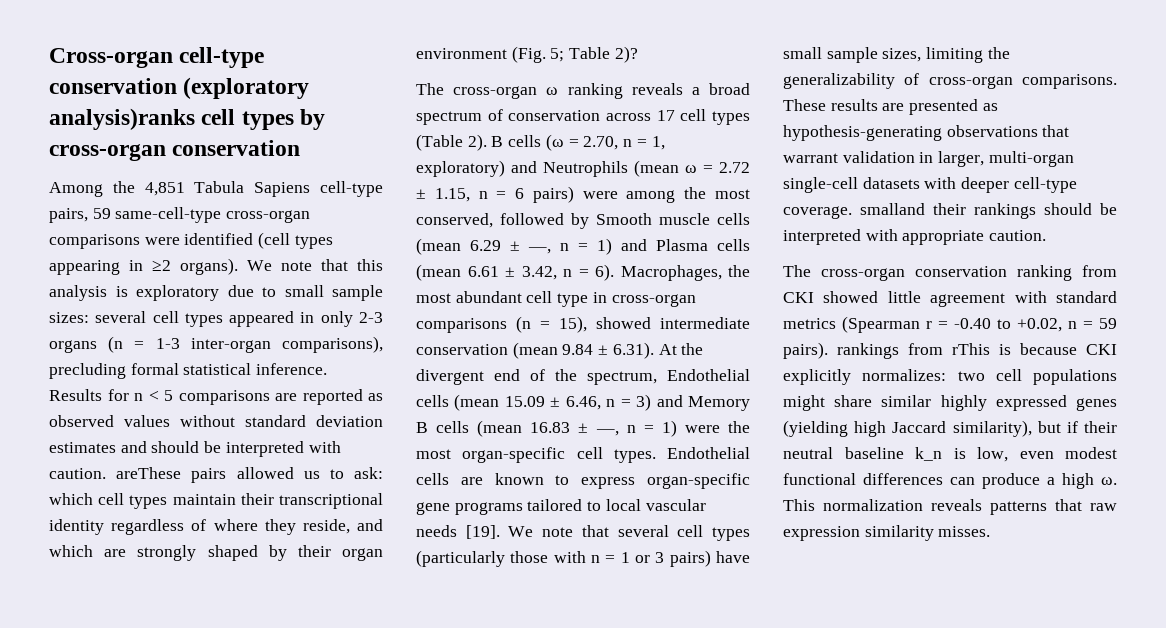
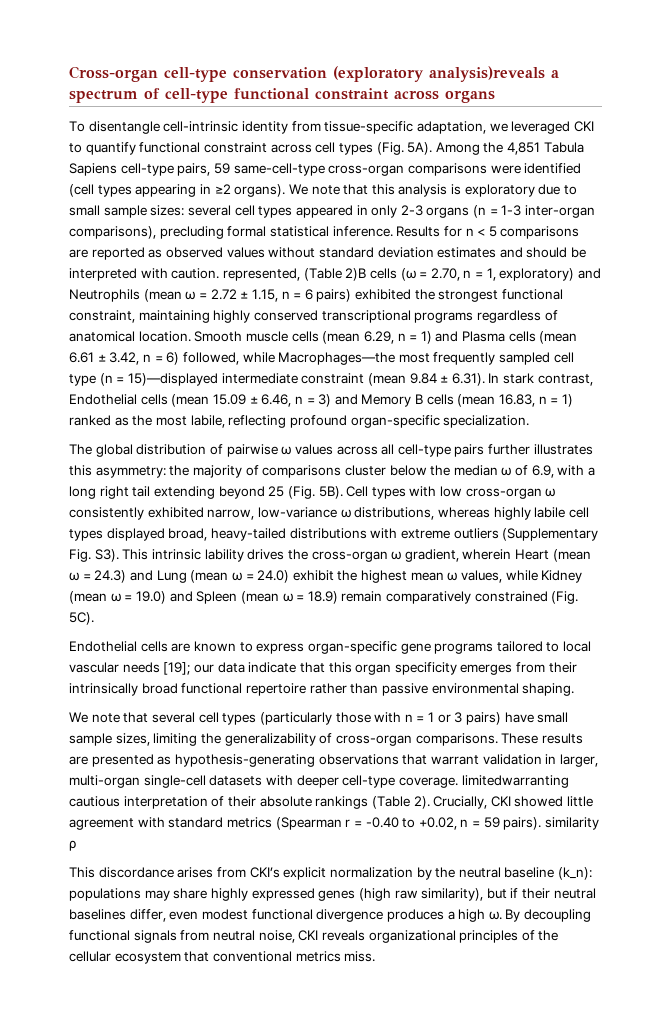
- Cross-organ cell-type conservation (exploratory analysis)ranks cell types by cross-organ conservation
- Among the 4,851 Tabula Sapiens cell-type pairs, 59 same-cell-type cross-organ comparisons were identified (cell types appearing in ≥2 organs).
+ Cross-organ cell-type conservation (exploratory analysis)reveals a spectrum of cell-type functional constraint across organs
+ To disentangle cell-intrinsic identity from tissue-specific adaptation, we leveraged CKI to quantify functional constraint across cell types (Fig. 5A). Among the 4,851 Tabula Sapiens cell-type pairs, 59 same-cell-type cross-organ comparisons were identified (cell types appearing in ≥2 organs).
- Results for n < 5 comparisons are reported as observed values without standard deviation estimates and should be interpreted with caution. areThese pairs allowed us to ask: which cell types maintain their transcriptional identity regardless of where they reside, and which are strongly shaped by their organ environment (Fig. 5; Table 2)?
- The cross-organ ω ranking reveals a broad spectrum of conservation across 17 cell types (Table 2). B cells (ω = 2.70, n = 1, exploratory) and Neutrophils (mean ω = 2.72 ± 1.15, n = 6 pairs) were among the most conserved, followed by Smooth muscle cells (mean 6.29 ± —, n = 1) and Plasma cells (mean 6.61 ± 3.42, n = 6). Macrophages, the most abundant cell type in cross-organ comparisons (n = 15), showed intermediate conservation (mean 9.84 ± 6.31). At the divergent end of the spectrum, Endothelial cells (mean 15.09 ± 6.46, n = 3) and Memory B cells (mean 16.83 ± —, n = 1) were the most organ-specific cell types. Endothelial cells are known to express organ-specific gene programs tailored to local vascular needs [19]. We note that several cell types (particularly those with n = 1 or 3 pairs) have small sample sizes, limiting the generalizability of cross-organ comparisons.
+ Results for n < 5 comparisons are reported as observed values without standard deviation estimates and should be interpreted with caution. represented, (Table 2)B cells (ω = 2.70, n = 1, exploratory) and Neutrophils (mean ω = 2.72 ± 1.15, n = 6 pairs) exhibited the strongest functional constraint, maintaining highly conserved transcriptional programs regardless of anatomical location. Smooth muscle cells (mean 6.29, n = 1) and Plasma cells (mean 6.61 ± 3.42, n = 6) followed, while Macrophages—the most frequently sampled cell type (n = 15)—displayed intermediate constraint (mean 9.84 ± 6.31). In stark contrast, Endothelial cells (mean 15.09 ± 6.46, n = 3) and Memory B cells (mean 16.83, n = 1) ranked as the most labile, reflecting profound organ-specific specialization.
+ The global distribution of pairwise ω values across all cell-type pairs further illustrates this asymmetry: the majority of comparisons cluster below the median ω of 6.9, with a long right tail extending beyond 25 (Fig. 5B). Cell types with low cross-organ ω consistently exhibited narrow, low-variance ω distributions, whereas highly labile cell types displayed broad, heavy-tailed distributions with extreme outliers (Supplementary Fig. S3). This intrinsic lability drives the cross-organ ω gradient, wherein Heart (mean ω = 24.3) and Lung (mean ω = 24.0) exhibit the highest mean ω values, while Kidney (mean ω = 19.0) and Spleen (mean ω = 18.9) remain comparatively constrained (Fig. 5C).
+ Endothelial cells are known to express organ-specific gene programs tailored to local vascular needs [19]; our data indicate that this organ specificity emerges from their intrinsically broad functional repertoire rather than passive environmental shaping.
+ We note that several cell types (particularly those with n = 1 or 3 pairs) have small sample sizes, limiting the generalizability of cross-organ comparisons.
- These results are presented as hypothesis-generating observations that warrant validation in larger, multi-organ single-cell datasets with deeper cell-type coverage. smalland their rankings should be interpreted with appropriate caution.
- The cross-organ conservation ranking from CKI showed little agreement with standard metrics (Spearman r = -0.40 to +0.02, n = 59 pairs). rankings from rThis is because CKI explicitly normalizes: two cell populations might share similar highly expressed genes (yielding high Jaccard similarity), but if their neutral baseline k_n is low, even modest functional differences can produce a high ω. This normalization reveals patterns that raw expression similarity misses.
+ These results are presented as hypothesis-generating observations that warrant validation in larger, multi-organ single-cell datasets with deeper cell-type coverage. limitedwarranting cautious interpretation of their absolute rankings (Table 2). Crucially, CKI showed little agreement with standard metrics (Spearman r = -0.40 to +0.02, n = 59 pairs). similarity ρ
+ This discordance arises from CKI’s explicit normalization by the neutral baseline (k_n): populations may share highly expressed genes (high raw similarity), but if their neutral baselines differ, even modest functional divergence produces a high ω. By decoupling functional signals from neutral noise, CKI reveals organizational principles of the cellular ecosystem that conventional metrics miss.

